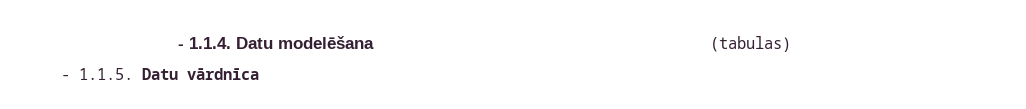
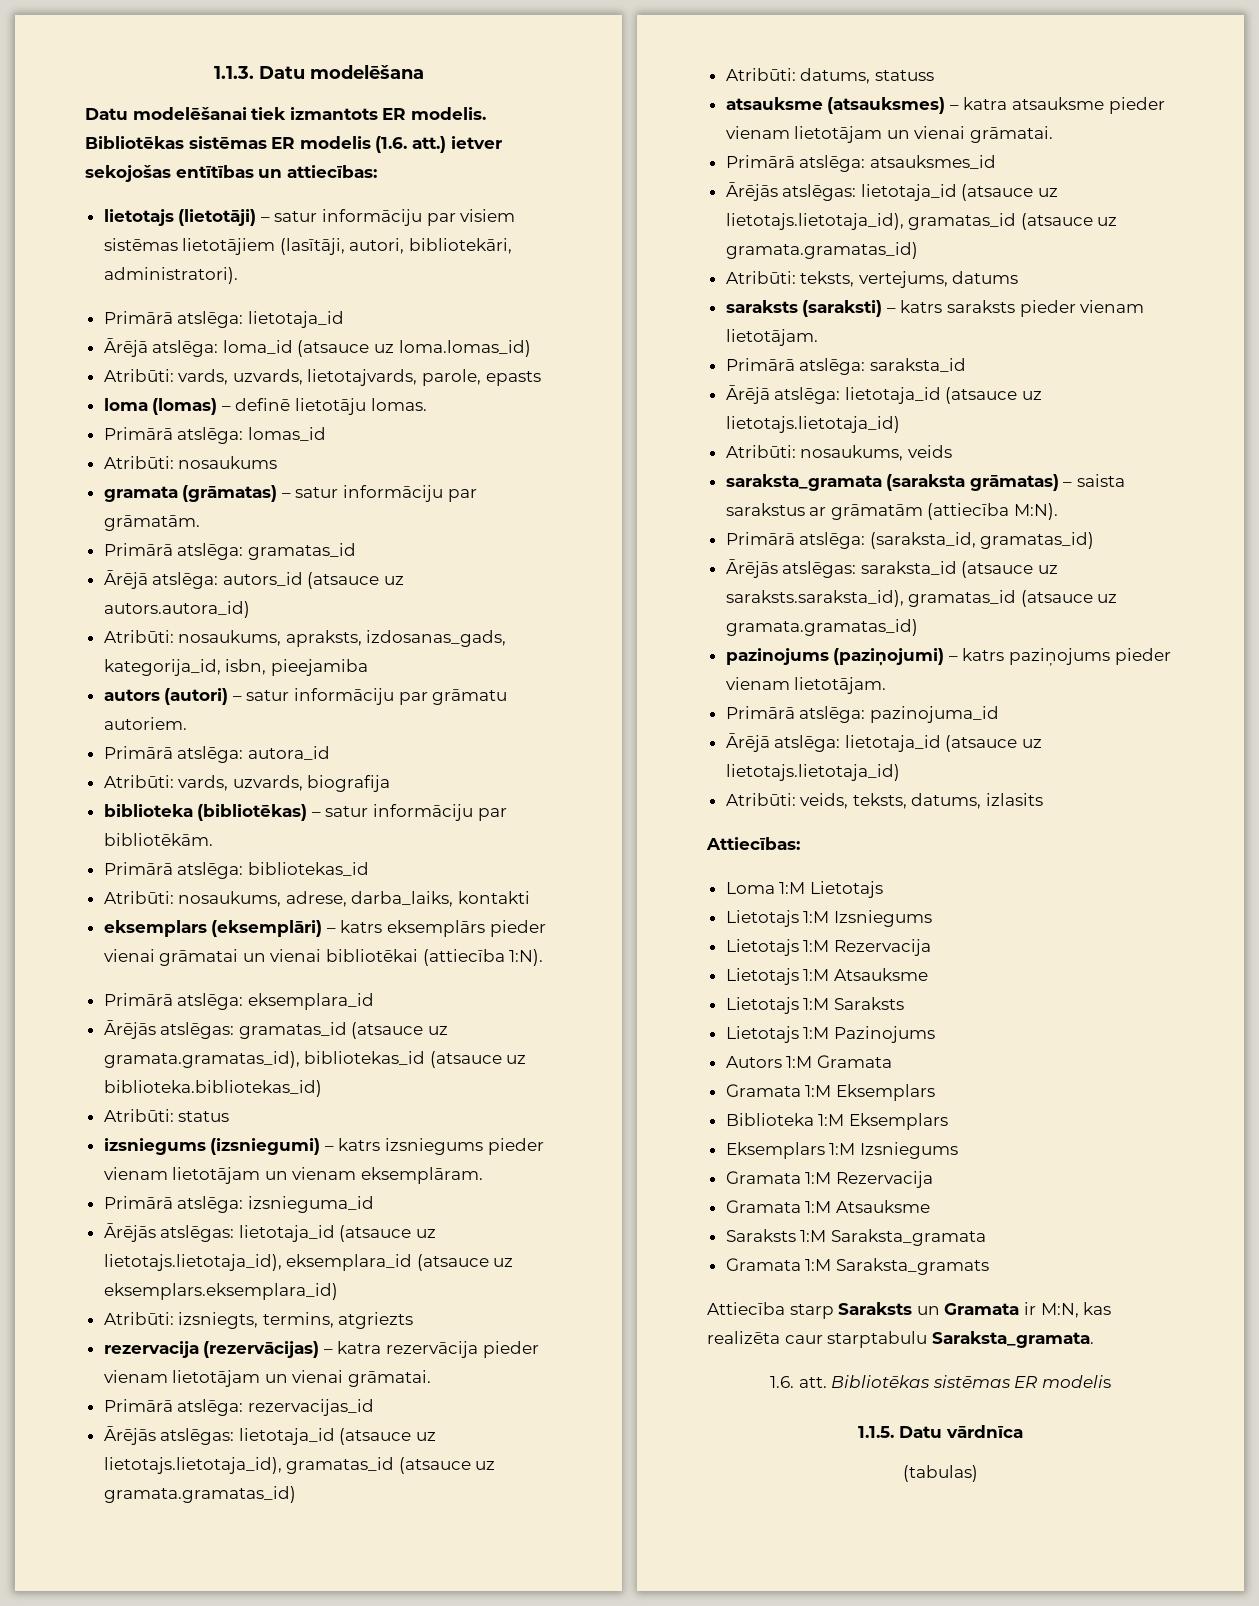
- - 1.1.4. Datu modelēšana
+ 1.1.3. Datu modelēšana
- - 1.1.5. Datu vārdnīca
+ Datu modelēšanai tiek izmantots ER modelis. Bibliotēkas sistēmas ER modelis (1.6. att.) ietver sekojošas entītības un attiecības:
+ lietotajs (lietotāji) – satur informāciju par visiem sistēmas lietotājiem (lasītāji, autori, bibliotekāri, administratori).
+ Primārā atslēga: lietotaja_id
+ Ārējā atslēga: loma_id (atsauce uz loma.lomas_id)
+ Atribūti: vards, uzvards, lietotajvards, parole, epasts
+ loma (lomas) – definē lietotāju lomas.
+ Primārā atslēga: lomas_id
+ Atribūti: nosaukums
+ gramata (grāmatas) – satur informāciju par grāmatām.
+ Primārā atslēga: gramatas_id
+ Ārējā atslēga: autors_id (atsauce uz autors.autora_id)
+ Atribūti: nosaukums, apraksts, izdosanas_gads, kategorija_id, isbn, pieejamiba
+ autors (autori) – satur informāciju par grāmatu autoriem.
+ Primārā atslēga: autora_id
+ Atribūti: vards, uzvards, biografija
+ biblioteka (bibliotēkas) – satur informāciju par bibliotēkām.
+ Primārā atslēga: bibliotekas_id
+ Atribūti: nosaukums, adrese, darba_laiks, kontakti
+ eksemplars (eksemplāri) – katrs eksemplārs pieder vienai grāmatai un vienai bibliotēkai (attiecība 1:N).
+ Primārā atslēga: eksemplara_id
+ Ārējās atslēgas: gramatas_id (atsauce uz gramata.gramatas_id), bibliotekas_id (atsauce uz biblioteka.bibliotekas_id)
+ Atribūti: status
+ izsniegums (izsniegumi) – katrs izsniegums pieder vienam lietotājam un vienam eksemplāram.
+ Primārā atslēga: izsnieguma_id
+ Ārējās atslēgas: lietotaja_id (atsauce uz lietotajs.lietotaja_id), eksemplara_id (atsauce uz eksemplars.eksemplara_id)
+ Atribūti: izsniegts, termins, atgriezts
+ rezervacija (rezervācijas) – katra rezervācija pieder vienam lietotājam un vienai grāmatai.
+ Primārā atslēga: rezervacijas_id
+ Ārējās atslēgas: lietotaja_id (atsauce uz lietotajs.lietotaja_id), gramatas_id (atsauce uz gramata.gramatas_id)
+ Atribūti: datums, statuss
+ atsauksme (atsauksmes) – katra atsauksme pieder vienam lietotājam un vienai grāmatai.
+ Primārā atslēga: atsauksmes_id
+ Ārējās atslēgas: lietotaja_id (atsauce uz lietotajs.lietotaja_id), gramatas_id (atsauce uz gramata.gramatas_id)
+ Atribūti: teksts, vertejums, datums
+ saraksts (saraksti) – katrs saraksts pieder vienam lietotājam.
+ Primārā atslēga: saraksta_id
+ Ārējā atslēga: lietotaja_id (atsauce uz lietotajs.lietotaja_id)
+ Atribūti: nosaukums, veids
+ saraksta_gramata (saraksta grāmatas) – saista sarakstus ar grāmatām (attiecība M:N).
+ Primārā atslēga: (saraksta_id, gramatas_id)
+ Ārējās atslēgas: saraksta_id (atsauce uz saraksts.saraksta_id), gramatas_id (atsauce uz gramata.gramatas_id)
+ pazinojums (paziņojumi) – katrs paziņojums pieder vienam lietotājam.
+ Primārā atslēga: pazinojuma_id
+ Ārējā atslēga: lietotaja_id (atsauce uz lietotajs.lietotaja_id)
+ Atribūti: veids, teksts, datums, izlasits
+ Attiecības:
+ Loma 1:M Lietotajs
+ Lietotajs 1:M Izsniegums
+ Lietotajs 1:M Rezervacija
+ Lietotajs 1:M Atsauksme
+ Lietotajs 1:M Saraksts
+ Lietotajs 1:M Pazinojums
+ Autors 1:M Gramata
+ Gramata 1:M Eksemplars
+ Biblioteka 1:M Eksemplars
+ Eksemplars 1:M Izsniegums
+ Gramata 1:M Rezervacija
+ Gramata 1:M Atsauksme
+ Saraksts 1:M Saraksta_gramata
+ Gramata 1:M Saraksta_gramats
+ Attiecība starp Saraksts un Gramata ir M:N, kas realizēta caur starptabulu Saraksta_gramata.
+ 1.6. att. Bibliotēkas sistēmas ER modelis
+ 1.1.5. Datu vārdnīca

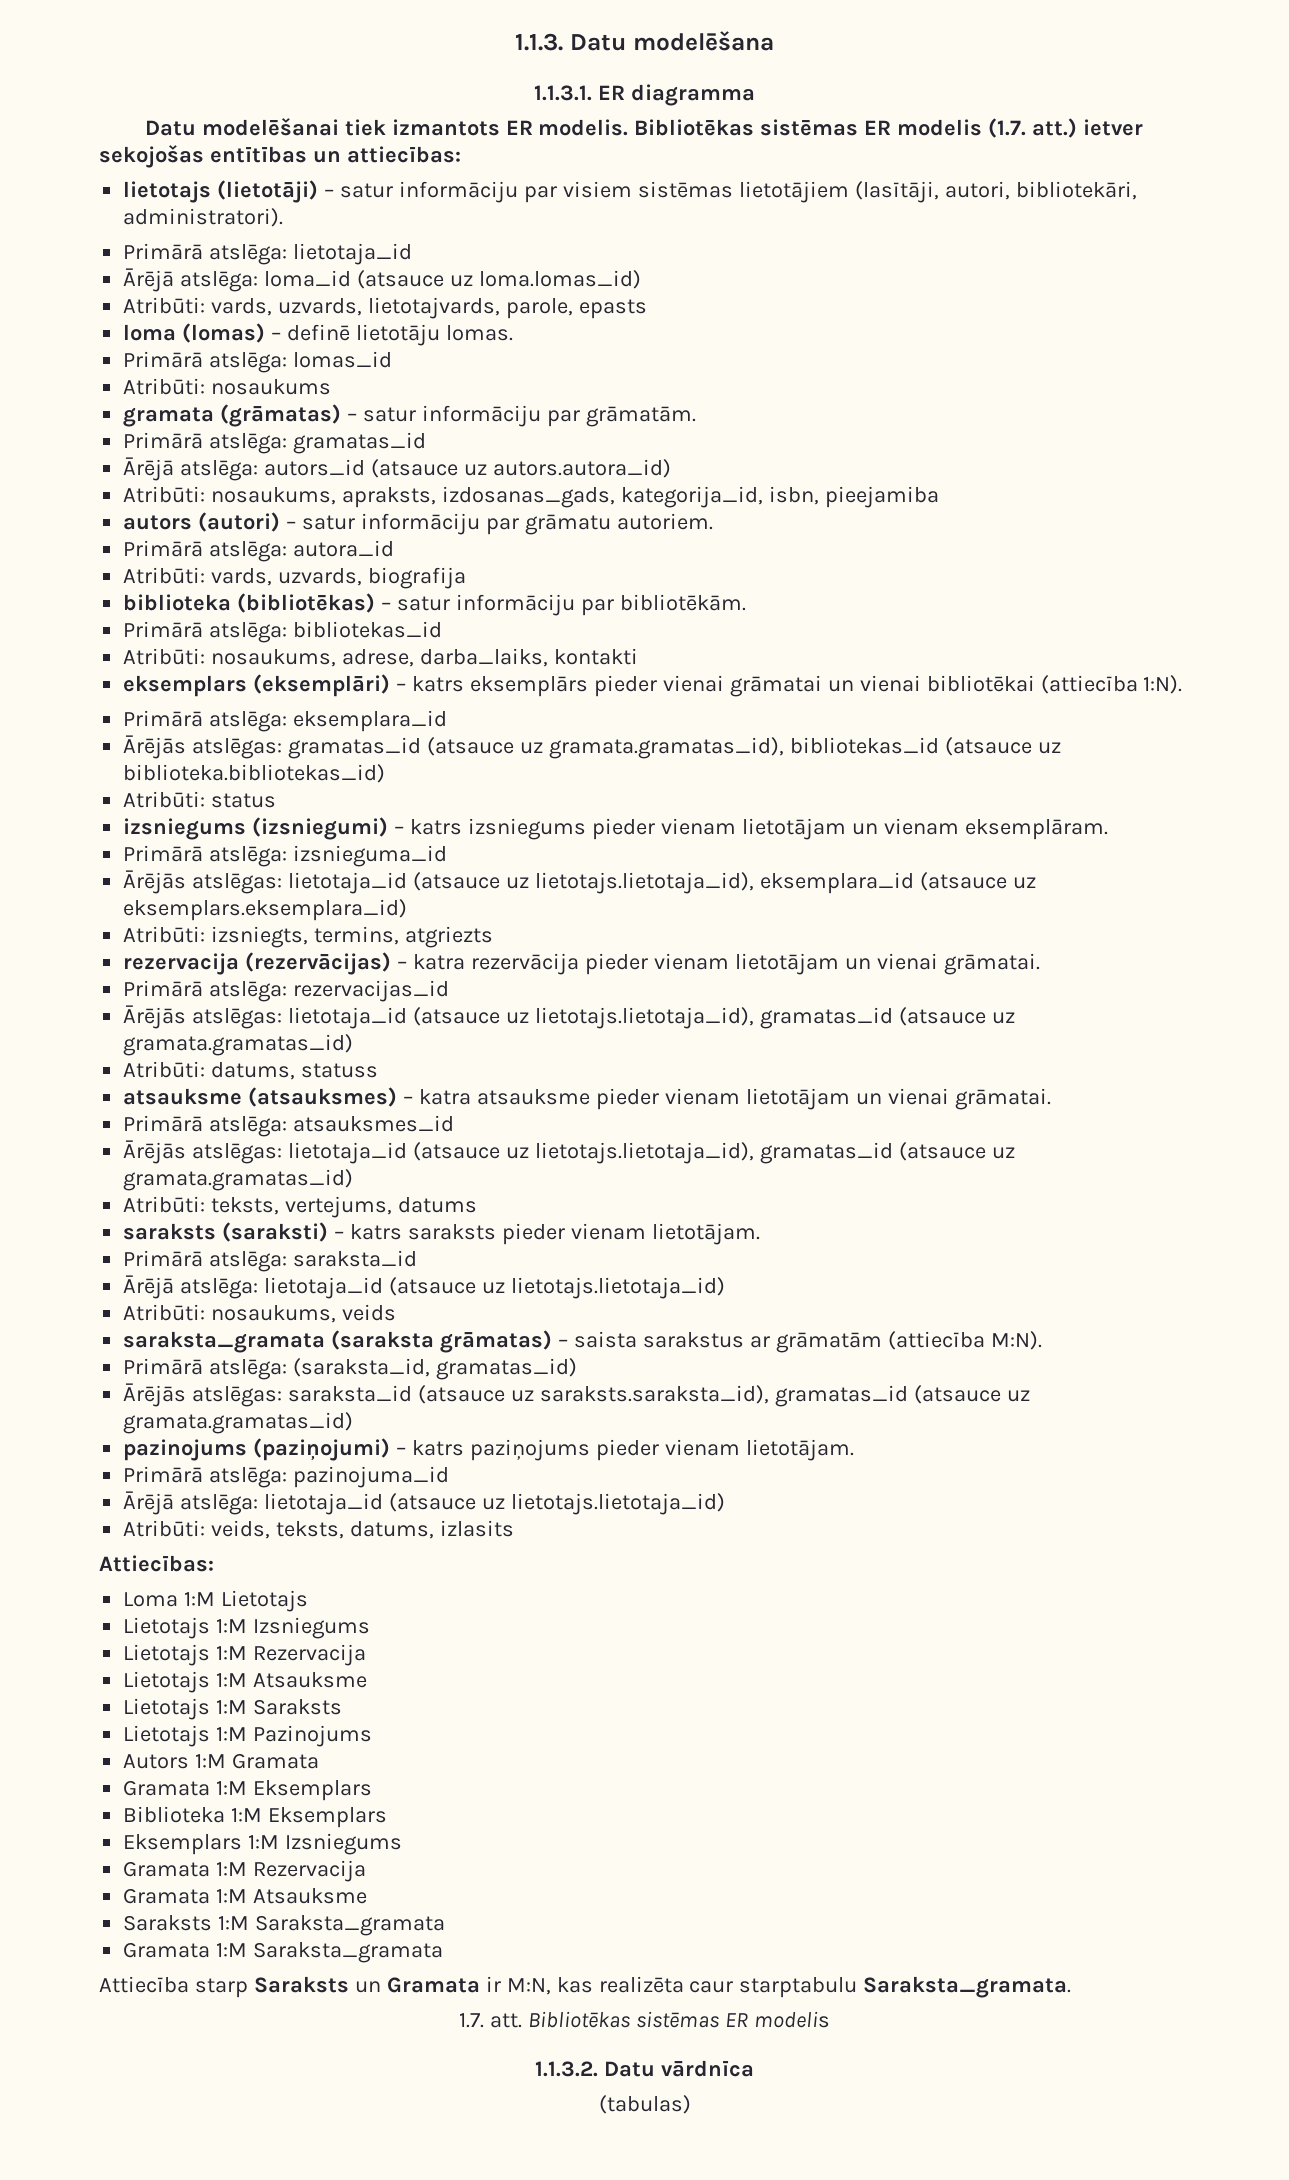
+ 1.1.3.1. ER diagramma
- Bibliotēkas sistēmas ER modelis (1.6. att.) ietver sekojošas entītības un attiecības:
+ Bibliotēkas sistēmas ER modelis (1.7. att.) ietver sekojošas entītības un attiecības:
- Gramata 1:M Saraksta_gramats
+ Gramata 1:M Saraksta_gramata
- 1.6. att.
+ 1.7. att.
- 1.1.5. Datu vārdnīca
+ 1.1.3.2. Datu vārdnīca

